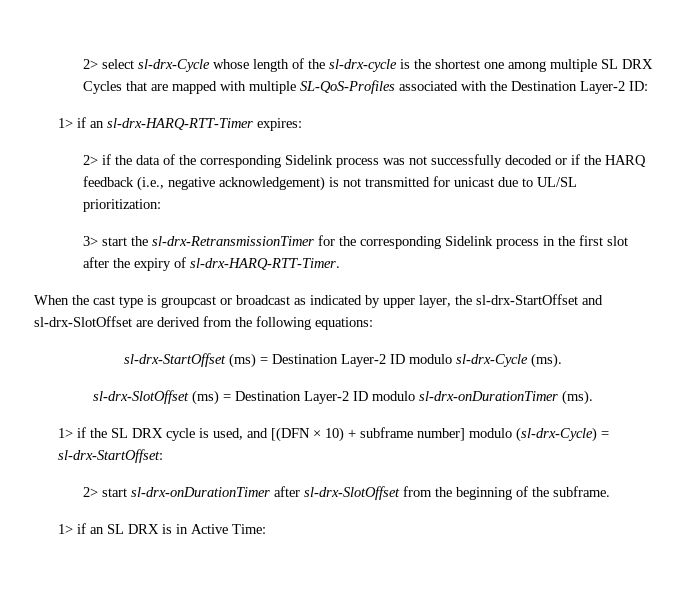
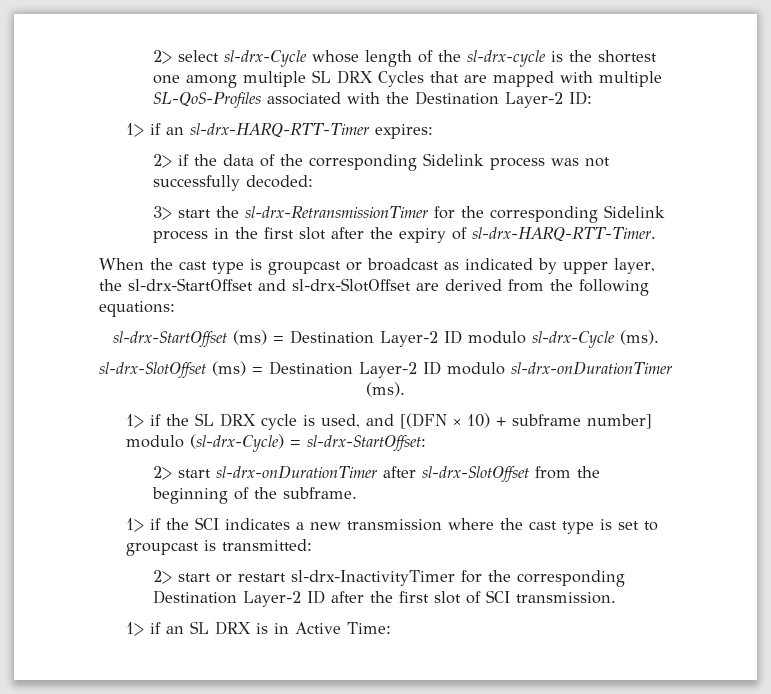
- 2> if the data of the corresponding Sidelink process was not successfully decoded or if the HARQ feedback (i.e., negative acknowledgement) is not transmitted for unicast due to UL/SL prioritization:
+ 2> if the data of the corresponding Sidelink process was not successfully decoded:
+ 1> if the SCI indicates a new transmission where the cast type is set to groupcast is transmitted:
+ 2> start or restart sl-drx-InactivityTimer for the corresponding Destination Layer-2 ID after the first slot of SCI transmission.

